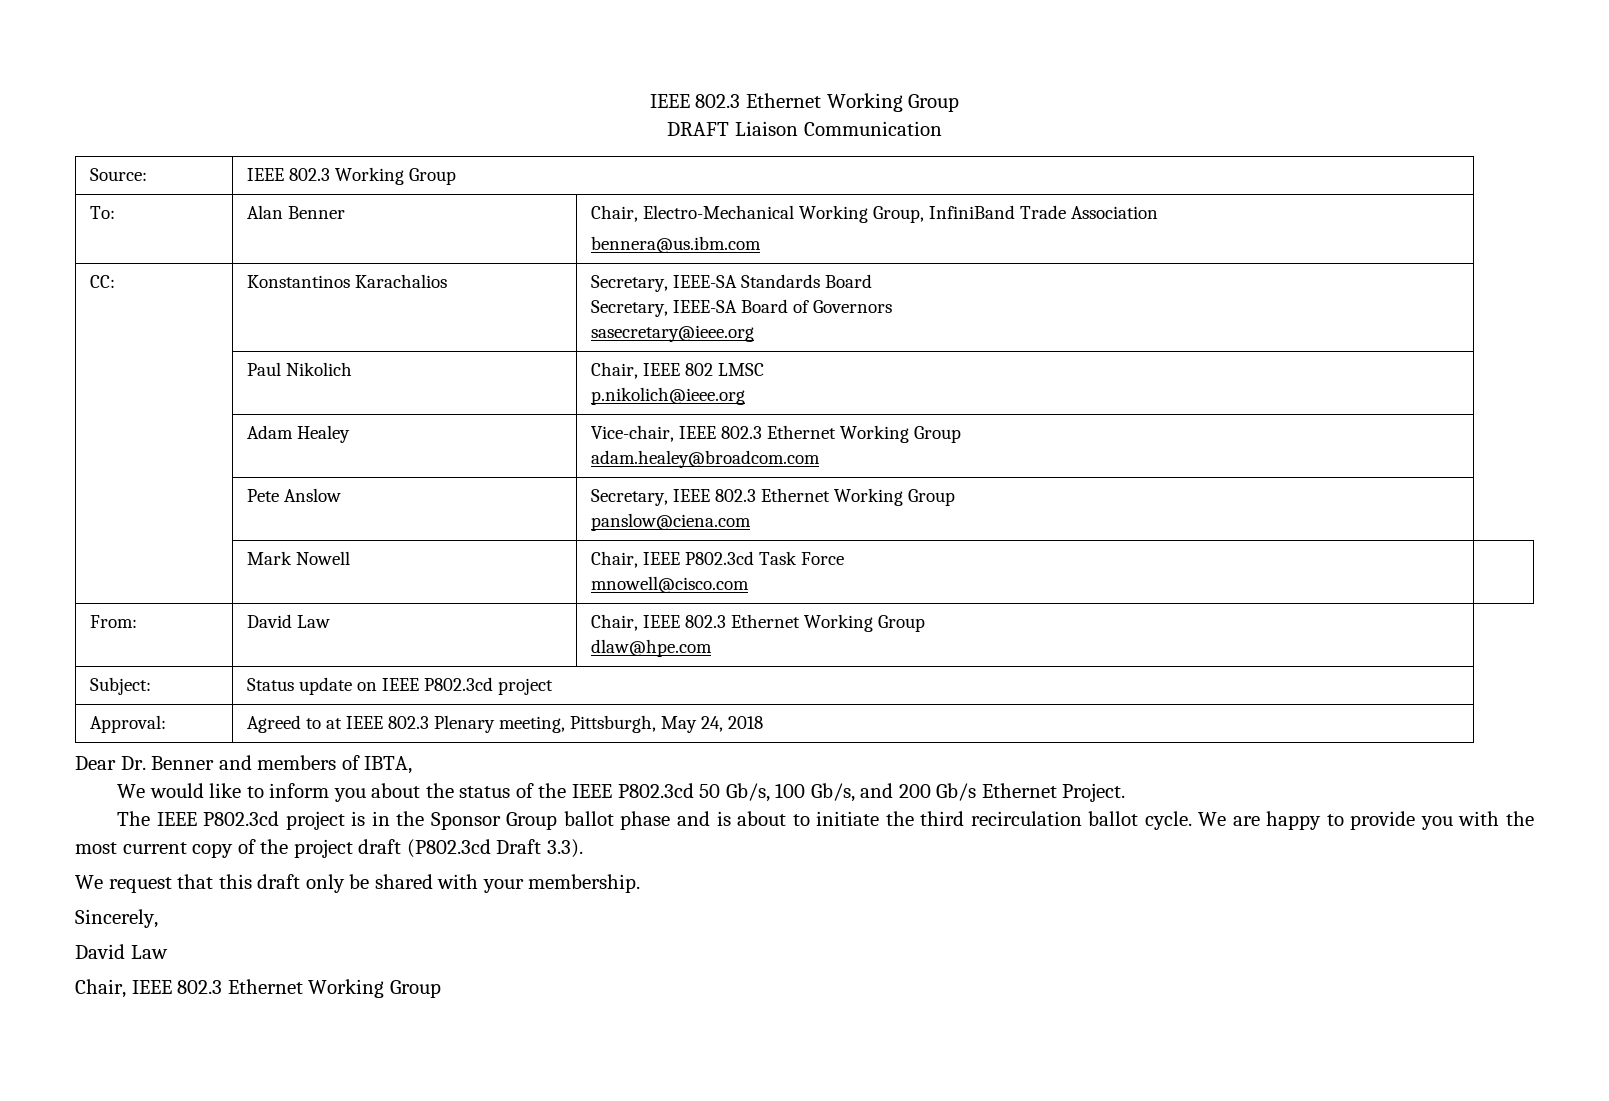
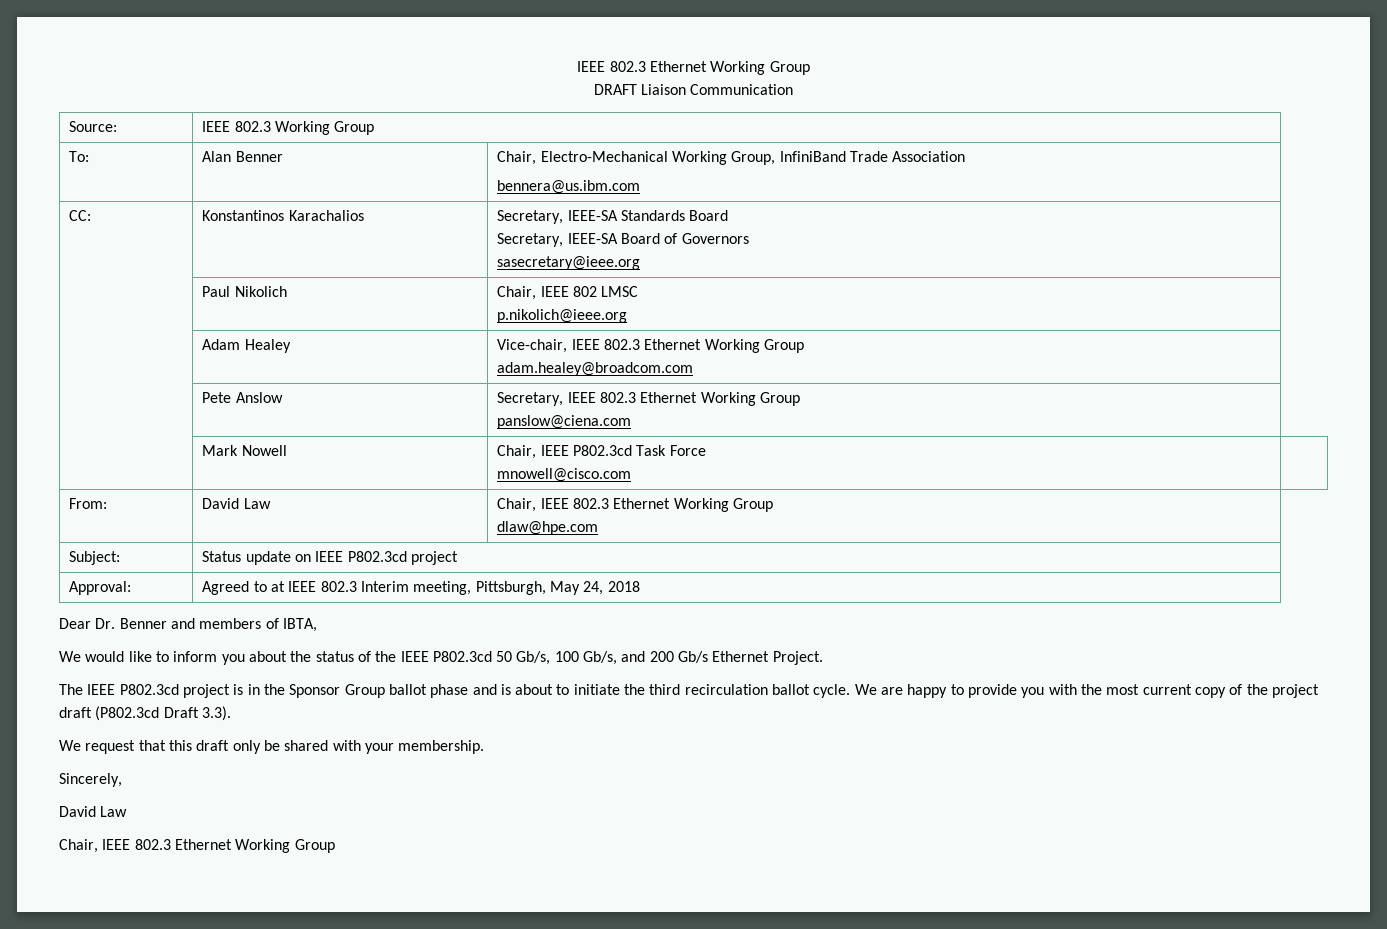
- Approval: | Agreed to at IEEE 802.3 Plenary meeting, Pittsburgh, May 24, 2018
+ Approval: | Agreed to at IEEE 802.3 Interim meeting, Pittsburgh, May 24, 2018

